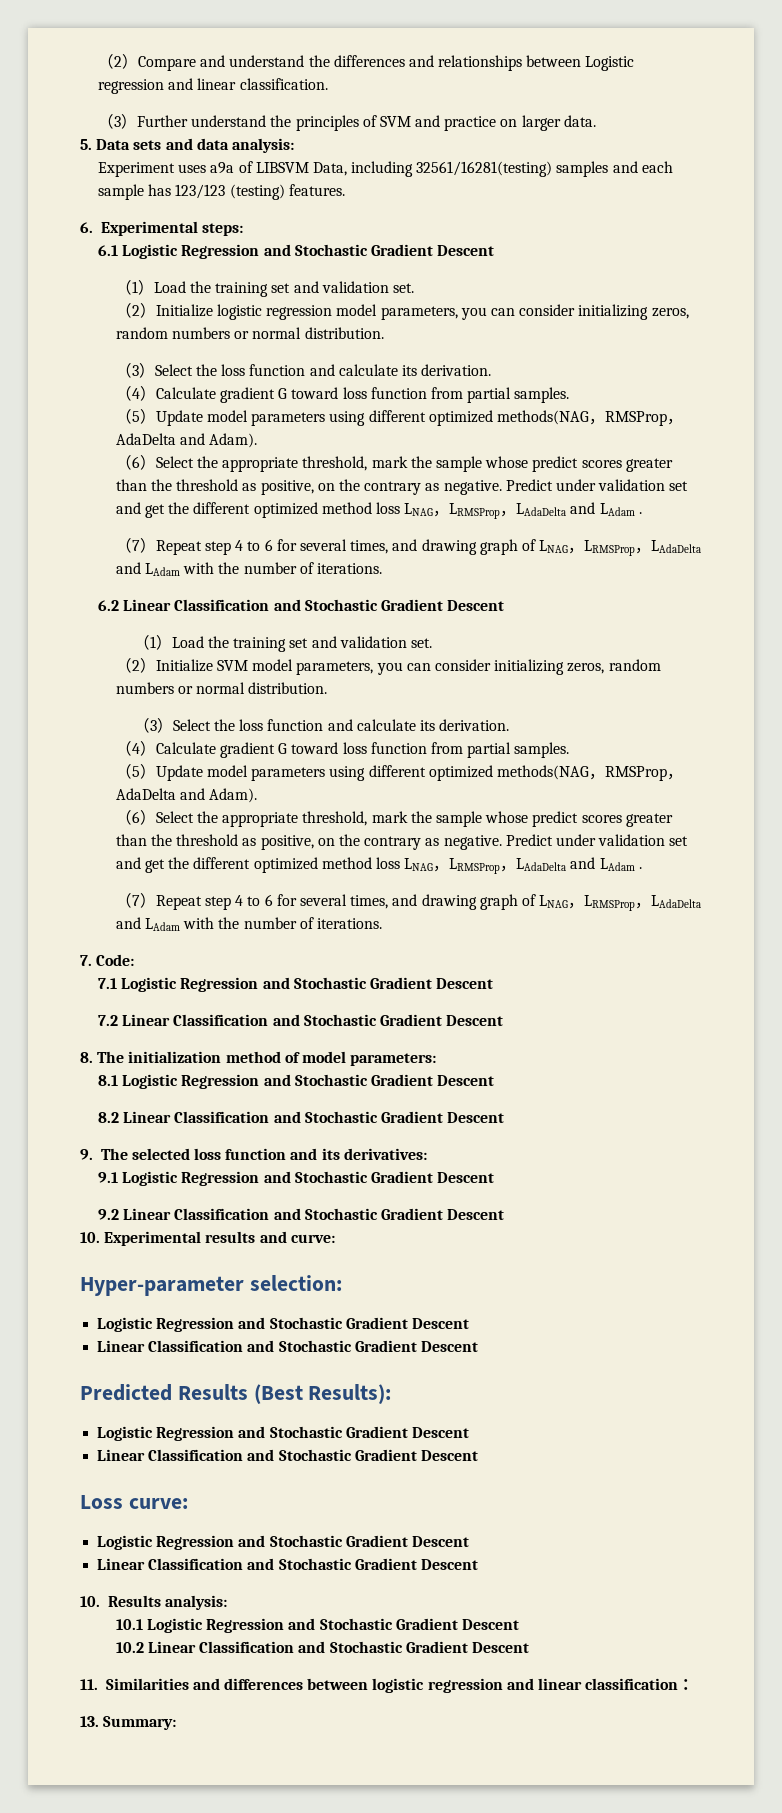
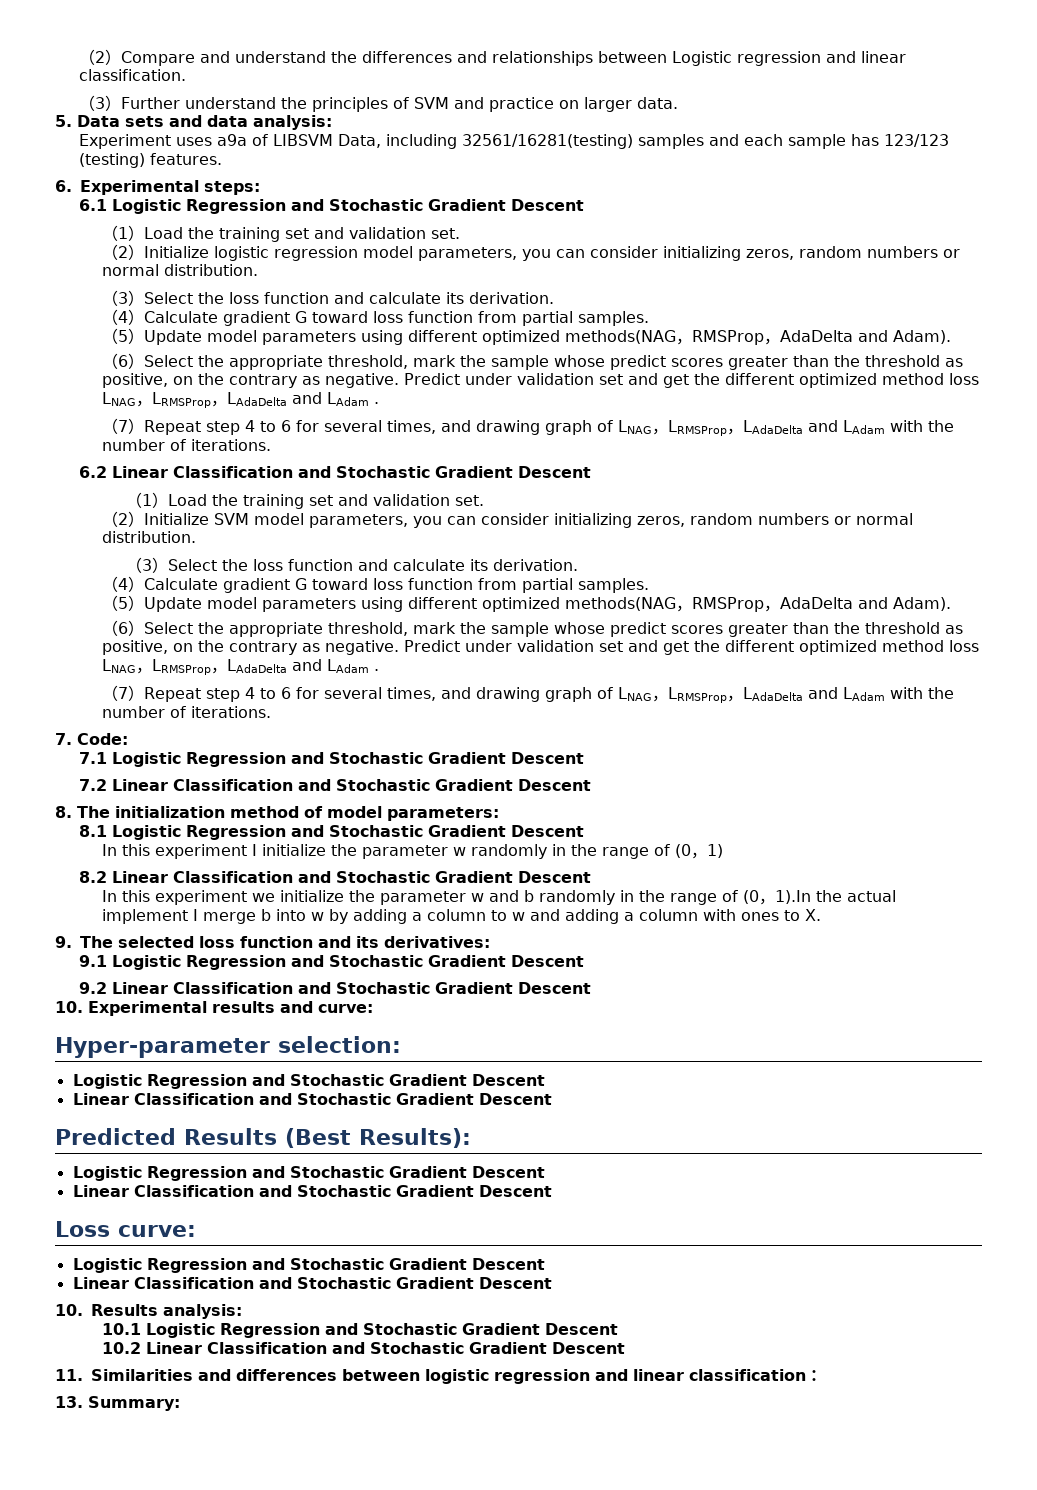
+ In this experiment I initialize the parameter w randomly in the range of (0，1)
+ In this experiment we initialize the parameter w and b randomly in the range of (0，1).In the actual implement I merge b into w by adding a column to w and adding a column with ones to X.

